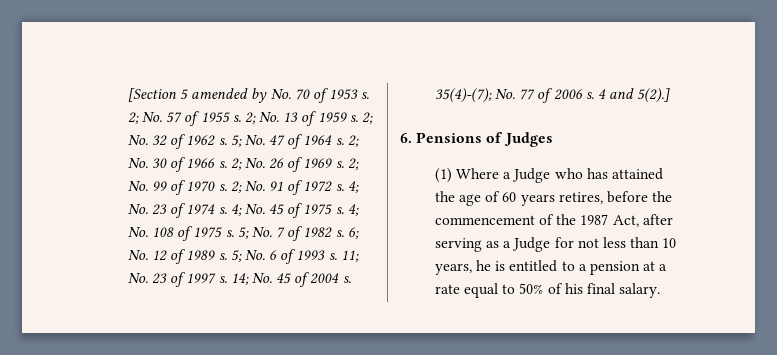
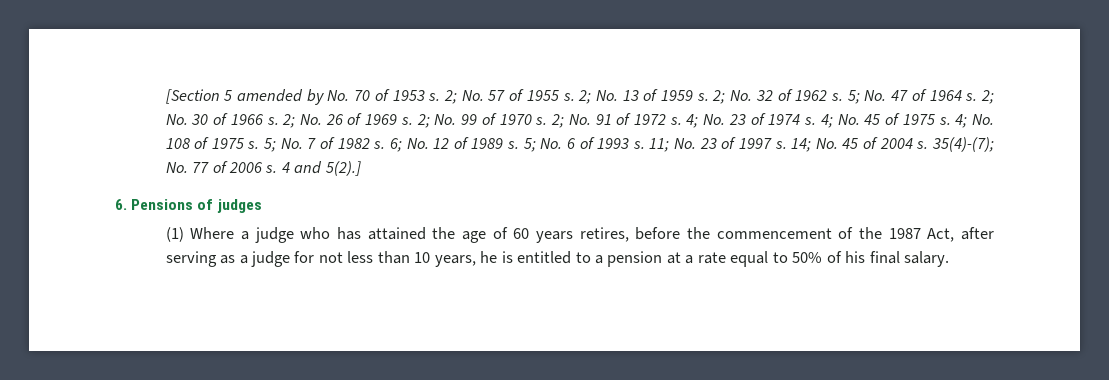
- 6. Pensions of Judges
+ 6. Pensions of judges
- (1) Where a Judge who has attained the age of 60 years retires, before the commencement of the 1987 Act, after serving as a Judge for not less than 10 years, he is entitled to a pension at a rate equal to 50% of his final salary.
+ (1) Where a judge who has attained the age of 60 years retires, before the commencement of the 1987 Act, after serving as a judge for not less than 10 years, he is entitled to a pension at a rate equal to 50% of his final salary.

